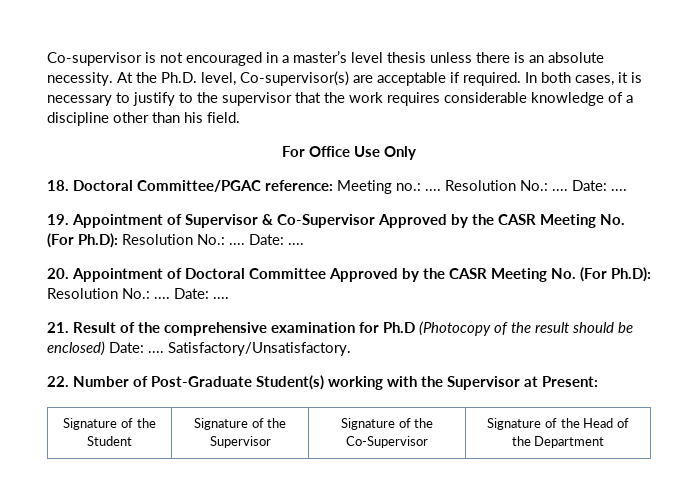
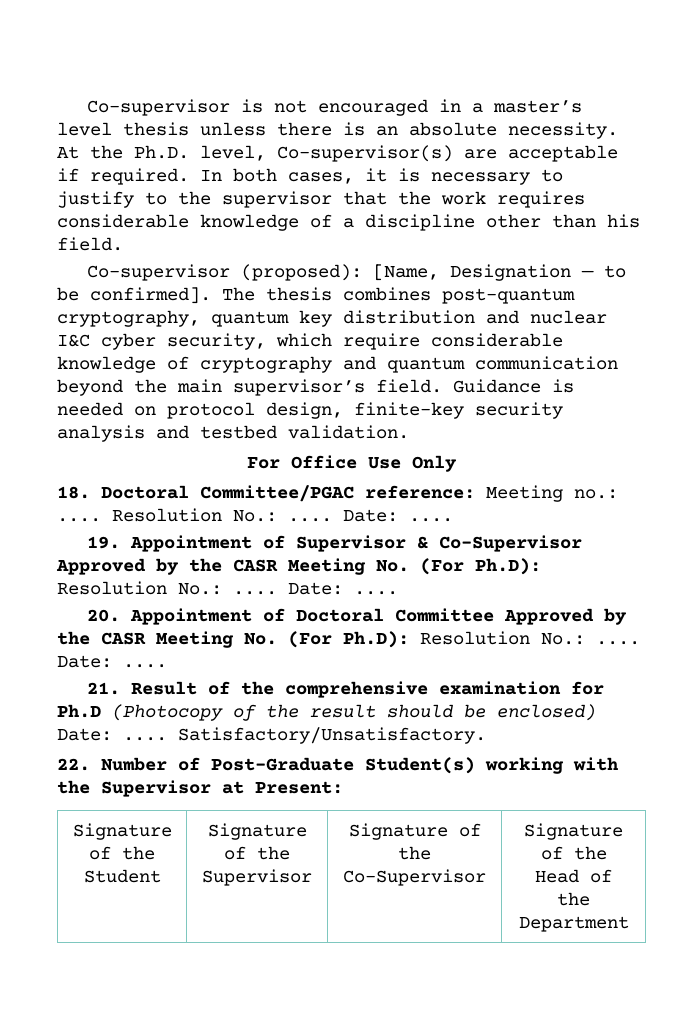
+ Co-supervisor (proposed): [Name, Designation — to be confirmed]. The thesis combines post-quantum cryptography, quantum key distribution and nuclear I&C cyber security, which require considerable knowledge of cryptography and quantum communication beyond the main supervisor’s field. Guidance is needed on protocol design, finite-key security analysis and testbed validation.

